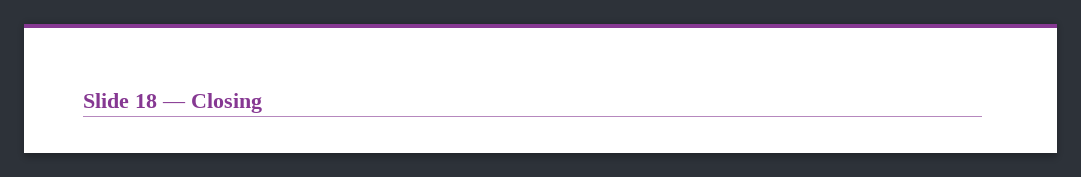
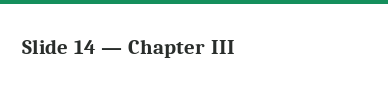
- Slide 18 — Closing
+ Slide 14 — Chapter III

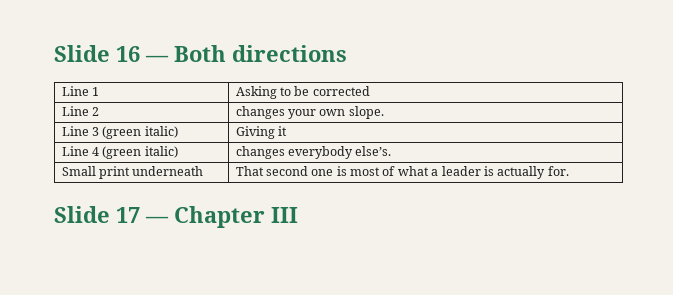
- Slide 14 — Chapter III
+ Slide 16 — Both directions
+ Line 1 | Asking to be corrected
+ Line 2 | changes your own slope.
+ Line 3 (green italic) | Giving it
+ Line 4 (green italic) | changes everybody else’s.
+ Small print underneath | That second one is most of what a leader is actually for.
+ Slide 17 — Chapter III

